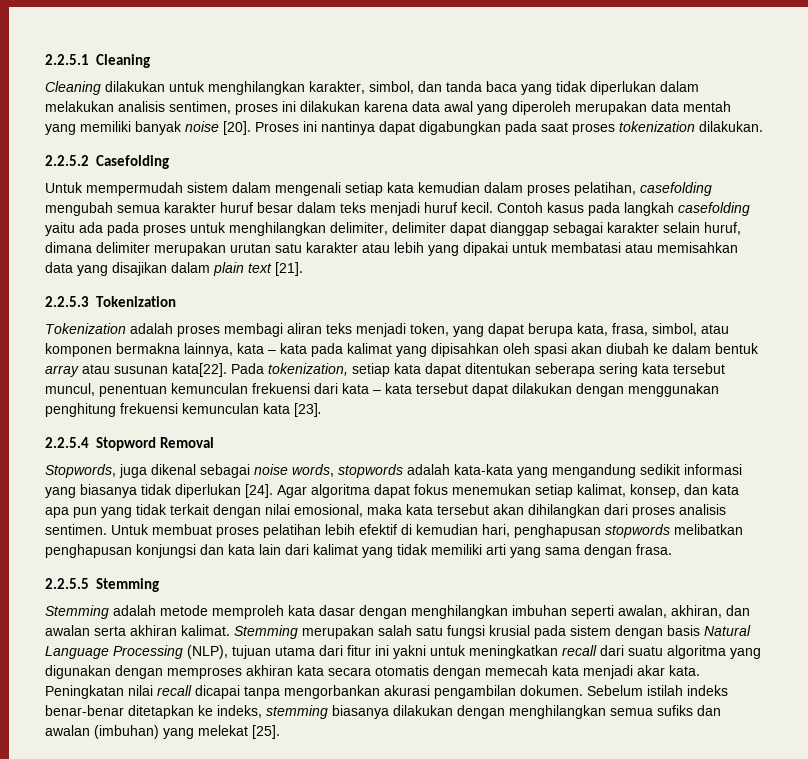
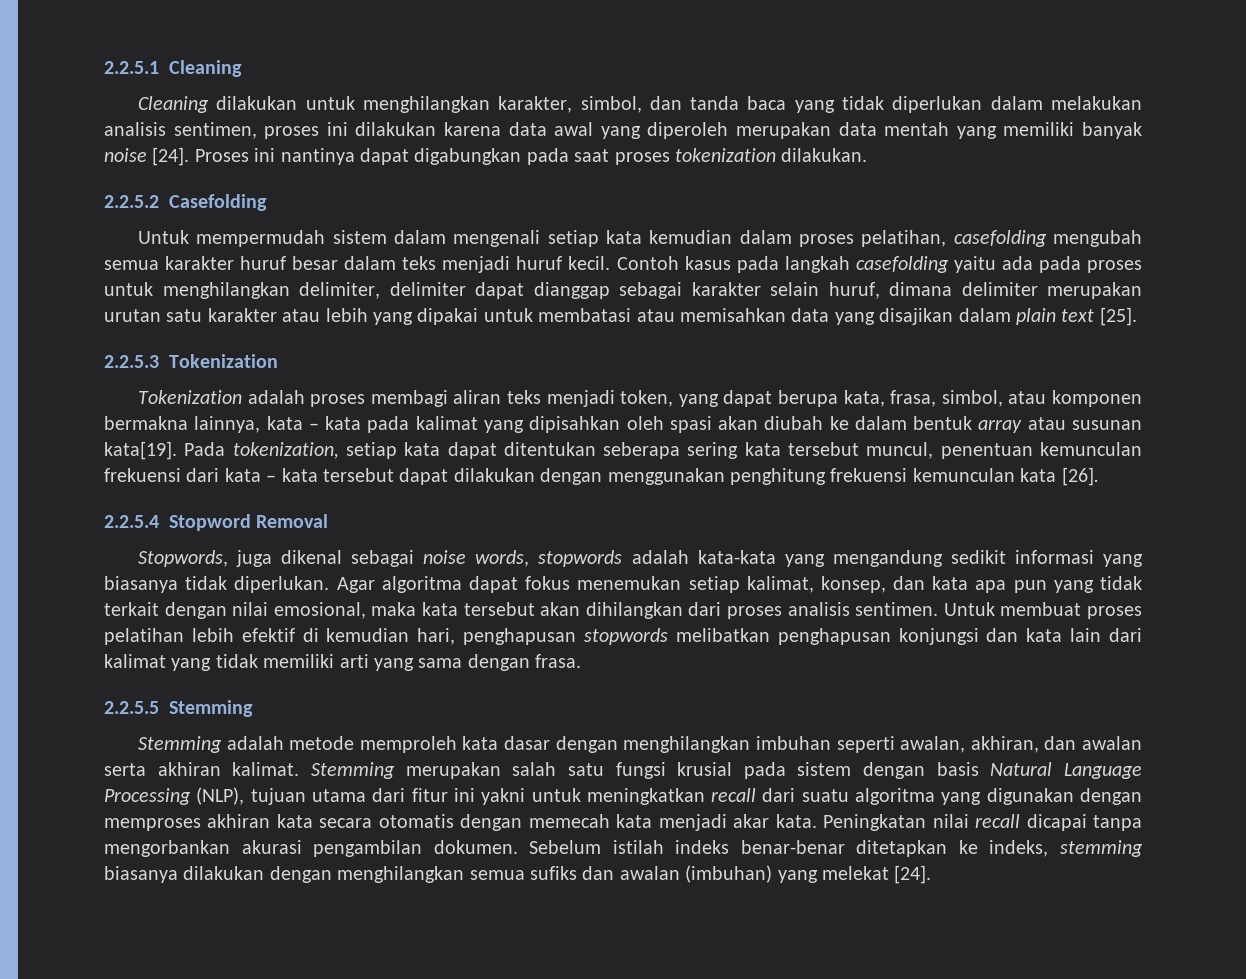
- Cleaning dilakukan untuk menghilangkan karakter, simbol, dan tanda baca yang tidak diperlukan dalam melakukan analisis sentimen, proses ini dilakukan karena data awal yang diperoleh merupakan data mentah yang memiliki banyak noise [20].
+ Cleaning dilakukan untuk menghilangkan karakter, simbol, dan tanda baca yang tidak diperlukan dalam melakukan analisis sentimen, proses ini dilakukan karena data awal yang diperoleh merupakan data mentah yang memiliki banyak noise [24].
- Contoh kasus pada langkah casefolding yaitu ada pada proses untuk menghilangkan delimiter, delimiter dapat dianggap sebagai karakter selain huruf, dimana delimiter merupakan urutan satu karakter atau lebih yang dipakai untuk membatasi atau memisahkan data yang disajikan dalam plain text [21].
+ Contoh kasus pada langkah casefolding yaitu ada pada proses untuk menghilangkan delimiter, delimiter dapat dianggap sebagai karakter selain huruf, dimana delimiter merupakan urutan satu karakter atau lebih yang dipakai untuk membatasi atau memisahkan data yang disajikan dalam plain text [25].
- Tokenization adalah proses membagi aliran teks menjadi token, yang dapat berupa kata, frasa, simbol, atau komponen bermakna lainnya, kata – kata pada kalimat yang dipisahkan oleh spasi akan diubah ke dalam bentuk array atau susunan kata[22].
+ Tokenization adalah proses membagi aliran teks menjadi token, yang dapat berupa kata, frasa, simbol, atau komponen bermakna lainnya, kata – kata pada kalimat yang dipisahkan oleh spasi akan diubah ke dalam bentuk array atau susunan kata[19].
- Pada tokenization, setiap kata dapat ditentukan seberapa sering kata tersebut muncul, penentuan kemunculan frekuensi dari kata – kata tersebut dapat dilakukan dengan menggunakan penghitung frekuensi kemunculan kata [23].
+ Pada tokenization, setiap kata dapat ditentukan seberapa sering kata tersebut muncul, penentuan kemunculan frekuensi dari kata – kata tersebut dapat dilakukan dengan menggunakan penghitung frekuensi kemunculan kata [26].
- Stopwords, juga dikenal sebagai noise words, stopwords adalah kata-kata yang mengandung sedikit informasi yang biasanya tidak diperlukan [24].
+ Stopwords, juga dikenal sebagai noise words, stopwords adalah kata-kata yang mengandung sedikit informasi yang biasanya tidak diperlukan.
- Sebelum istilah indeks benar-benar ditetapkan ke indeks, stemming biasanya dilakukan dengan menghilangkan semua sufiks dan awalan (imbuhan) yang melekat [25].
+ Sebelum istilah indeks benar-benar ditetapkan ke indeks, stemming biasanya dilakukan dengan menghilangkan semua sufiks dan awalan (imbuhan) yang melekat [24].

